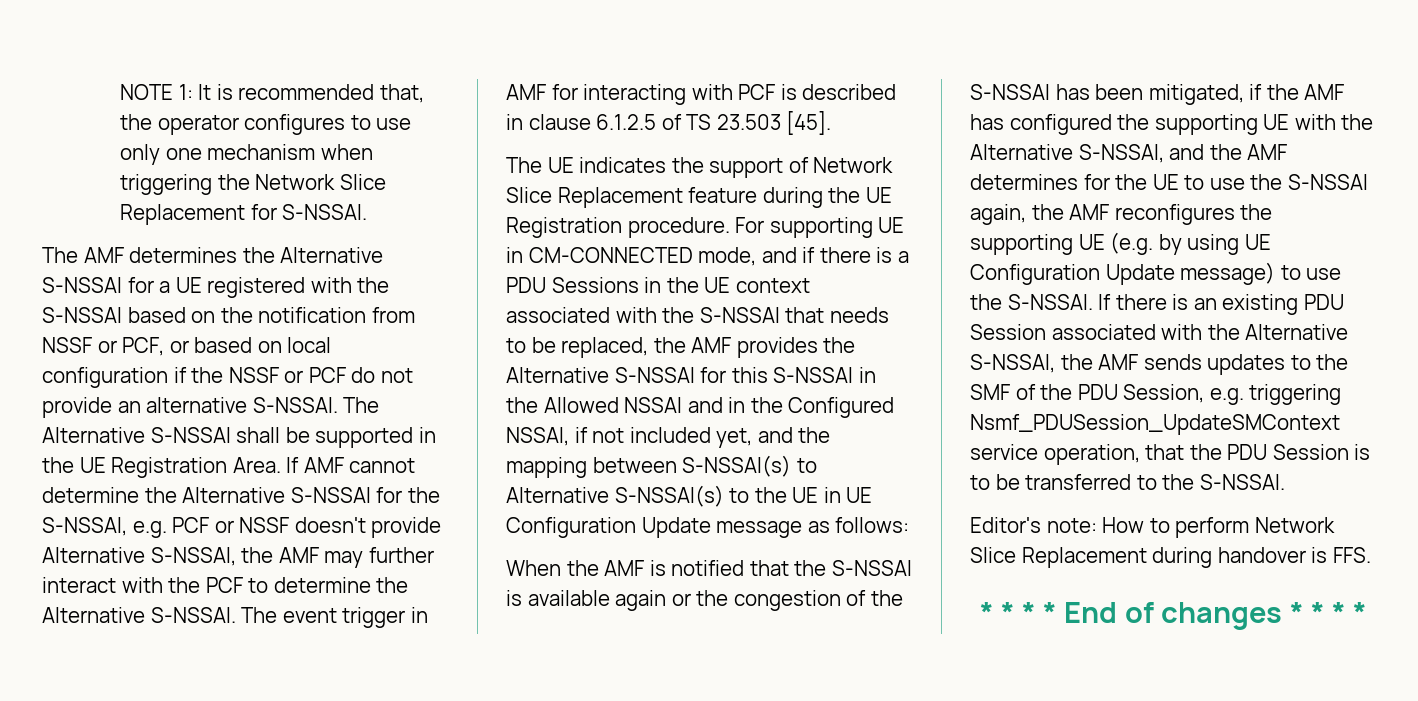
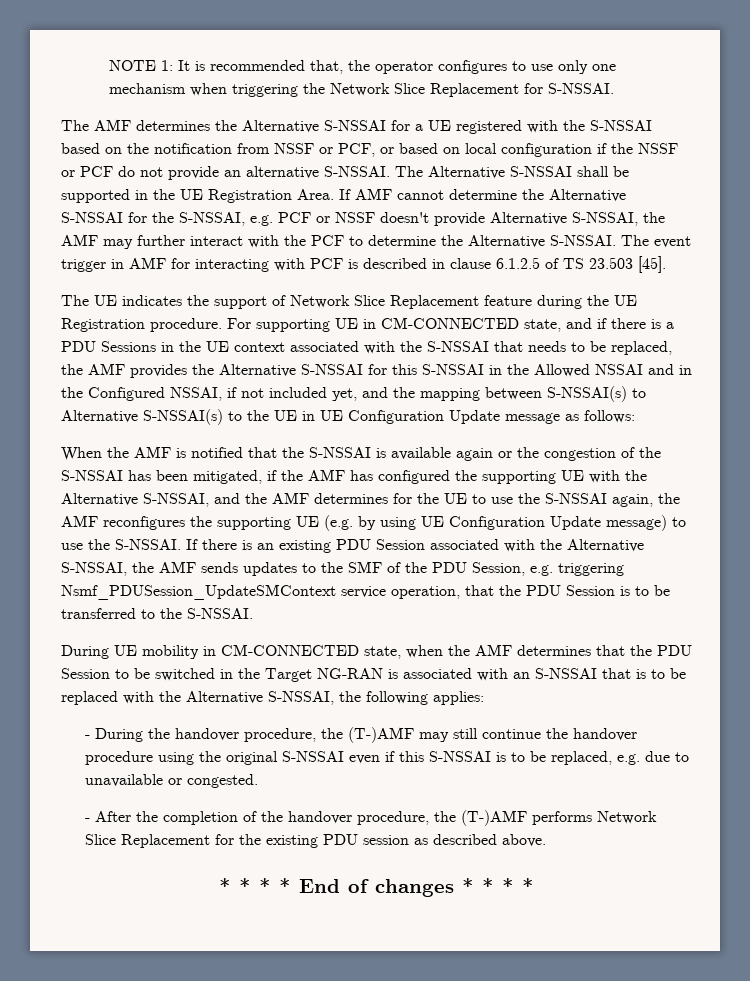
- For supporting UE in CM-CONNECTED mode, and if there is a PDU Sessions in the UE context associated with the S-NSSAI that needs to be replaced, the AMF provides the Alternative S-NSSAI for this S-NSSAI in the Allowed NSSAI and in the Configured NSSAI, if not included yet, and the mapping between S-NSSAI(s) to Alternative S-NSSAI(s) to the UE in UE Configuration Update message as follows:
+ For supporting UE in CM-CONNECTED state, and if there is a PDU Sessions in the UE context associated with the S-NSSAI that needs to be replaced, the AMF provides the Alternative S-NSSAI for this S-NSSAI in the Allowed NSSAI and in the Configured NSSAI, if not included yet, and the mapping between S-NSSAI(s) to Alternative S-NSSAI(s) to the UE in UE Configuration Update message as follows:
- Editor's note: How to perform Network Slice Replacement during handover is FFS.
+ During UE mobility in CM-CONNECTED state, when the AMF determines that the PDU Session to be switched in the Target NG-RAN is associated with an S-NSSAI that is to be replaced with the Alternative S-NSSAI, the following applies:
+ - During the handover procedure, the (T-)AMF may still continue the handover procedure using the original S-NSSAI even if this S-NSSAI is to be replaced, e.g. due to unavailable or congested.
+ - After the completion of the handover procedure, the (T-)AMF performs Network Slice Replacement for the existing PDU session as described above.

